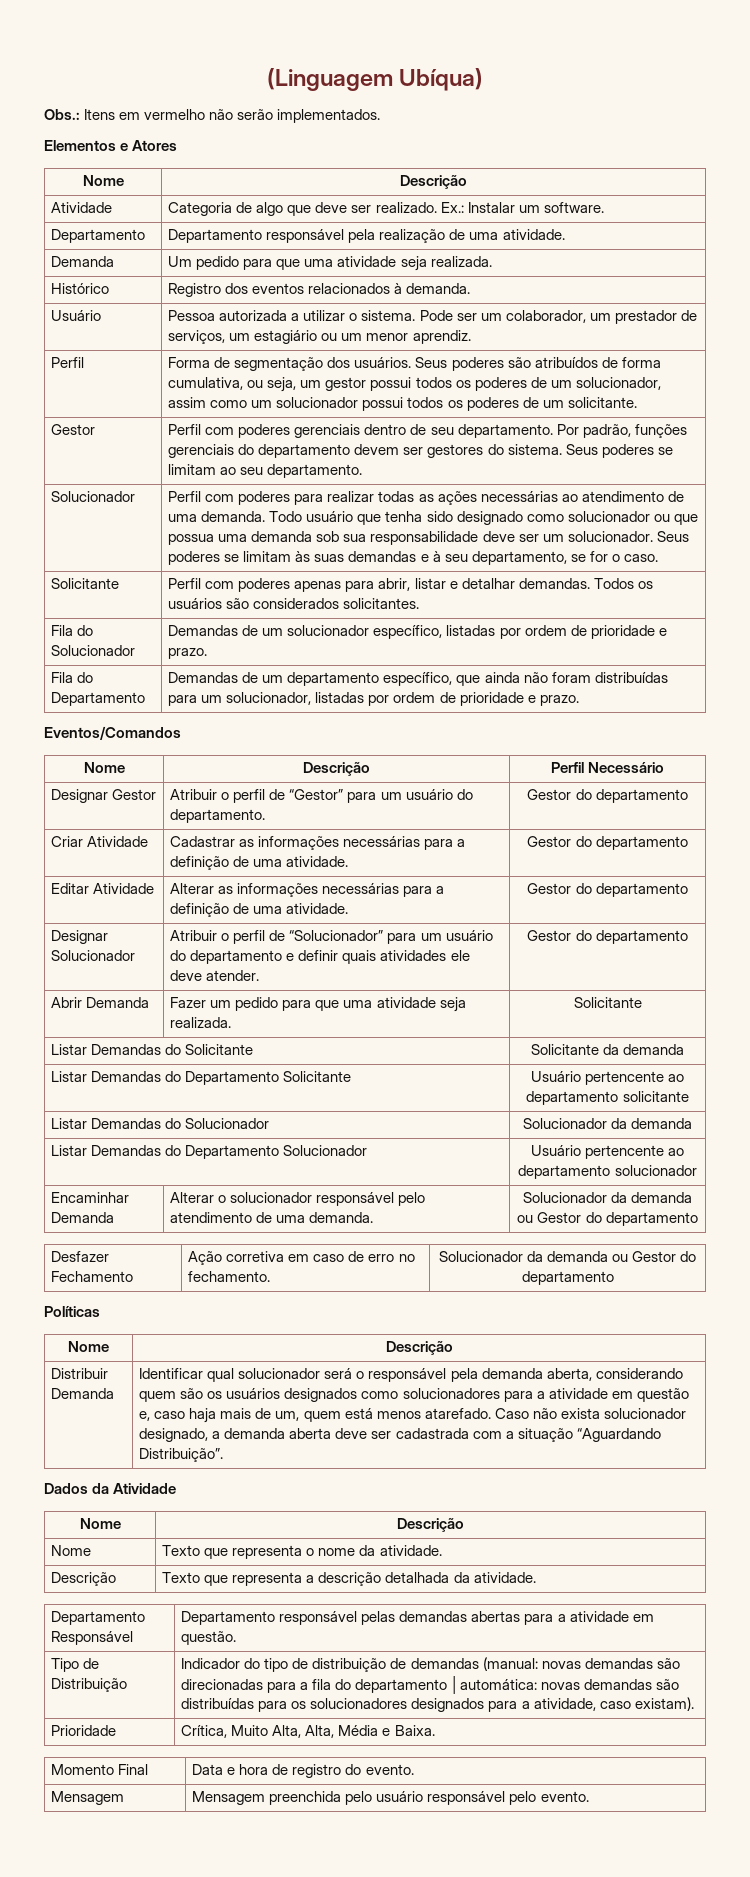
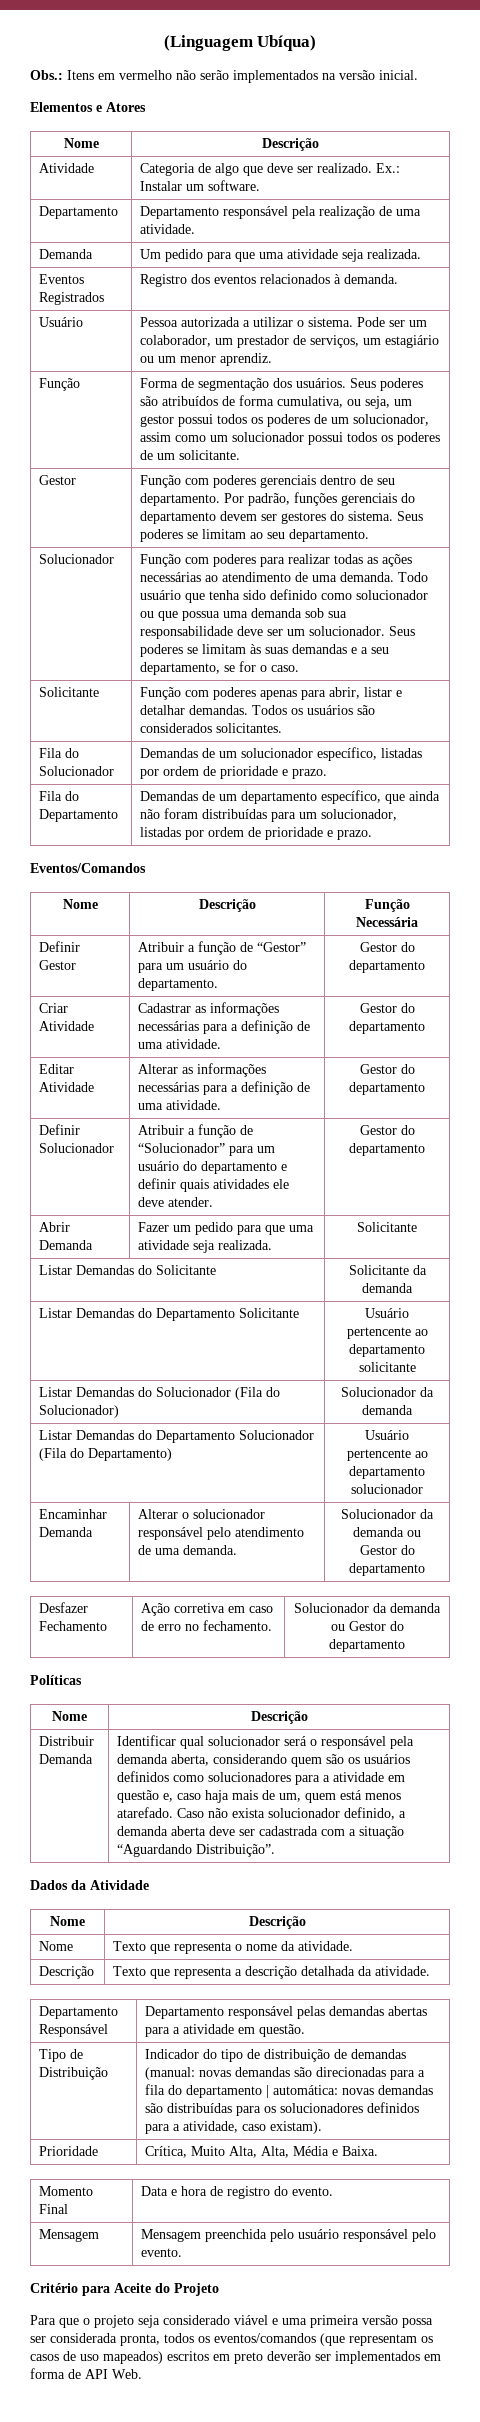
- Obs.: Itens em vermelho não serão implementados.
+ Obs.: Itens em vermelho não serão implementados na versão inicial.
- Histórico | Registro dos eventos relacionados à demanda.
+ Eventos Registrados | Registro dos eventos relacionados à demanda.
- Perfil | Forma de segmentação dos usuários. Seus poderes são atribuídos de forma cumulativa, ou seja, um gestor possui todos os poderes de um solucionador, assim como um solucionador possui todos os poderes de um solicitante.
+ Função | Forma de segmentação dos usuários. Seus poderes são atribuídos de forma cumulativa, ou seja, um gestor possui todos os poderes de um solucionador, assim como um solucionador possui todos os poderes de um solicitante.
- Gestor | Perfil com poderes gerenciais dentro de seu departamento. Por padrão, funções gerenciais do departamento devem ser gestores do sistema. Seus poderes se limitam ao seu departamento.
+ Gestor | Função com poderes gerenciais dentro de seu departamento. Por padrão, funções gerenciais do departamento devem ser gestores do sistema. Seus poderes se limitam ao seu departamento.
- Perfil com poderes para realizar todas as ações necessárias ao atendimento de uma demanda.
+ Função com poderes para realizar todas as ações necessárias ao atendimento de uma demanda.
- Todo usuário que tenha sido designado como solucionador ou que possua uma demanda sob sua responsabilidade deve ser um solucionador.
+ Todo usuário que tenha sido definido como solucionador ou que possua uma demanda sob sua responsabilidade deve ser um solucionador.
- Seus poderes se limitam às suas demandas e à seu departamento, se for o caso.
+ Seus poderes se limitam às suas demandas e a seu departamento, se for o caso.
- Solicitante | Perfil com poderes apenas para abrir, listar e detalhar demandas. Todos os usuários são considerados solicitantes.
+ Solicitante | Função com poderes apenas para abrir, listar e detalhar demandas. Todos os usuários são considerados solicitantes.
- Nome | Descrição | Perfil Necessário
- Designar Gestor | Atribuir o perfil de “Gestor” para um usuário do departamento. | Gestor do departamento
+ Nome | Descrição | Função Necessária
+ Definir Gestor | Atribuir a função de “Gestor” para um usuário do departamento. | Gestor do departamento
- Designar Solucionador | Atribuir o perfil de “Solucionador” para um usuário do departamento e definir quais atividades ele deve atender. | Gestor do departamento
+ Definir Solucionador | Atribuir a função de “Solucionador” para um usuário do departamento e definir quais atividades ele deve atender. | Gestor do departamento
- Listar Demandas do Solucionador | Solucionador da demanda
+ Listar Demandas do Solucionador (Fila do Solucionador) | Solucionador da demanda
- Listar Demandas do Departamento Solucionador | Usuário pertencente ao departamento solucionador
+ Listar Demandas do Departamento Solucionador (Fila do Departamento) | Usuário pertencente ao departamento solucionador
- Identificar qual solucionador será o responsável pela demanda aberta, considerando quem são os usuários designados como solucionadores para a atividade em questão e, caso haja mais de um, quem está menos atarefado.
+ Identificar qual solucionador será o responsável pela demanda aberta, considerando quem são os usuários definidos como solucionadores para a atividade em questão e, caso haja mais de um, quem está menos atarefado.
- Caso não exista solucionador designado, a demanda aberta deve ser cadastrada com a situação “Aguardando Distribuição”.
+ Caso não exista solucionador definido, a demanda aberta deve ser cadastrada com a situação “Aguardando Distribuição”.
- Tipo de Distribuição | Indicador do tipo de distribuição de demandas (manual: novas demandas são direcionadas para a fila do departamento | automática: novas demandas são distribuídas para os solucionadores designados para a atividade, caso existam).
+ Tipo de Distribuição | Indicador do tipo de distribuição de demandas (manual: novas demandas são direcionadas para a fila do departamento | automática: novas demandas são distribuídas para os solucionadores definidos para a atividade, caso existam).
+ Critério para Aceite do Projeto
+ Para que o projeto seja considerado viável e uma primeira versão possa ser considerada pronta, todos os eventos/comandos (que representam os casos de uso mapeados) escritos em preto deverão ser implementados em forma de API Web.

